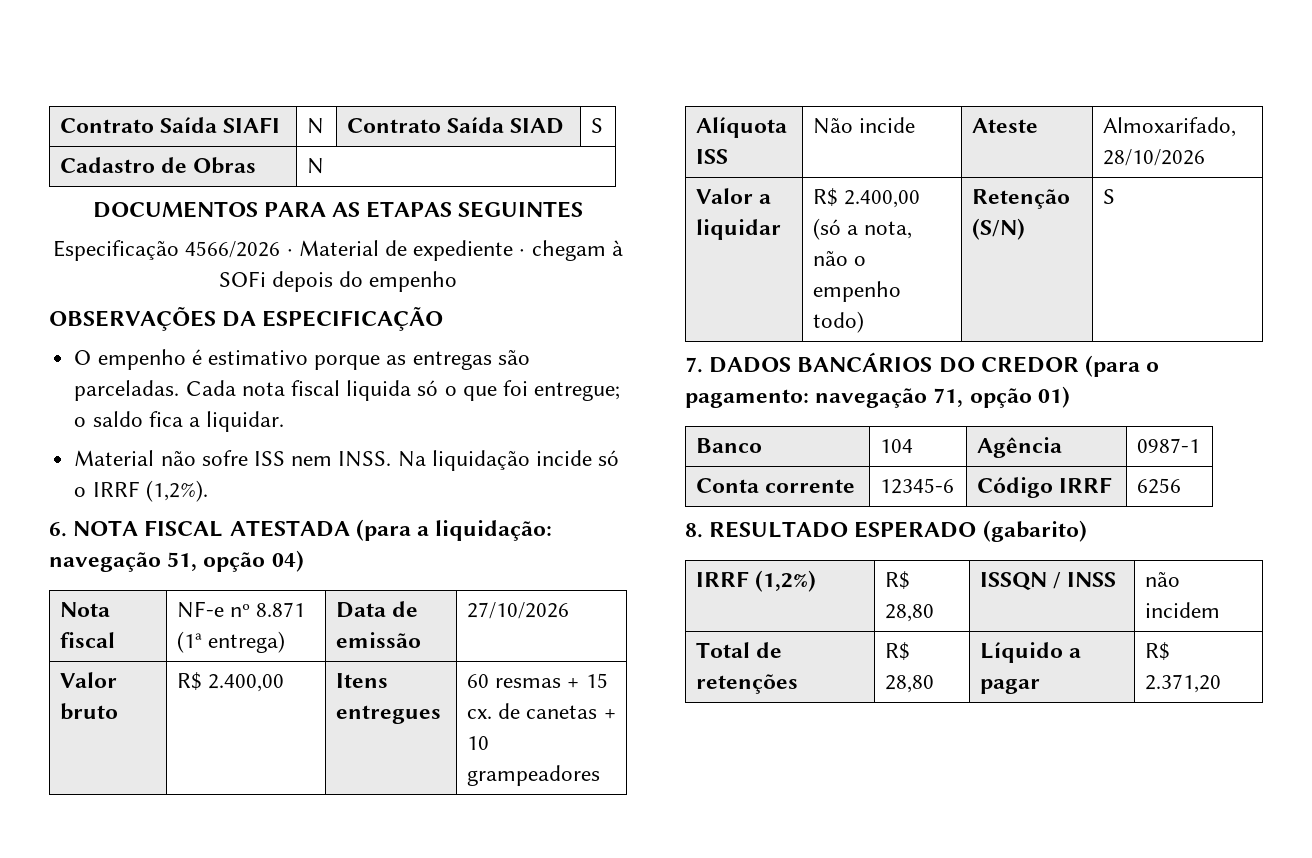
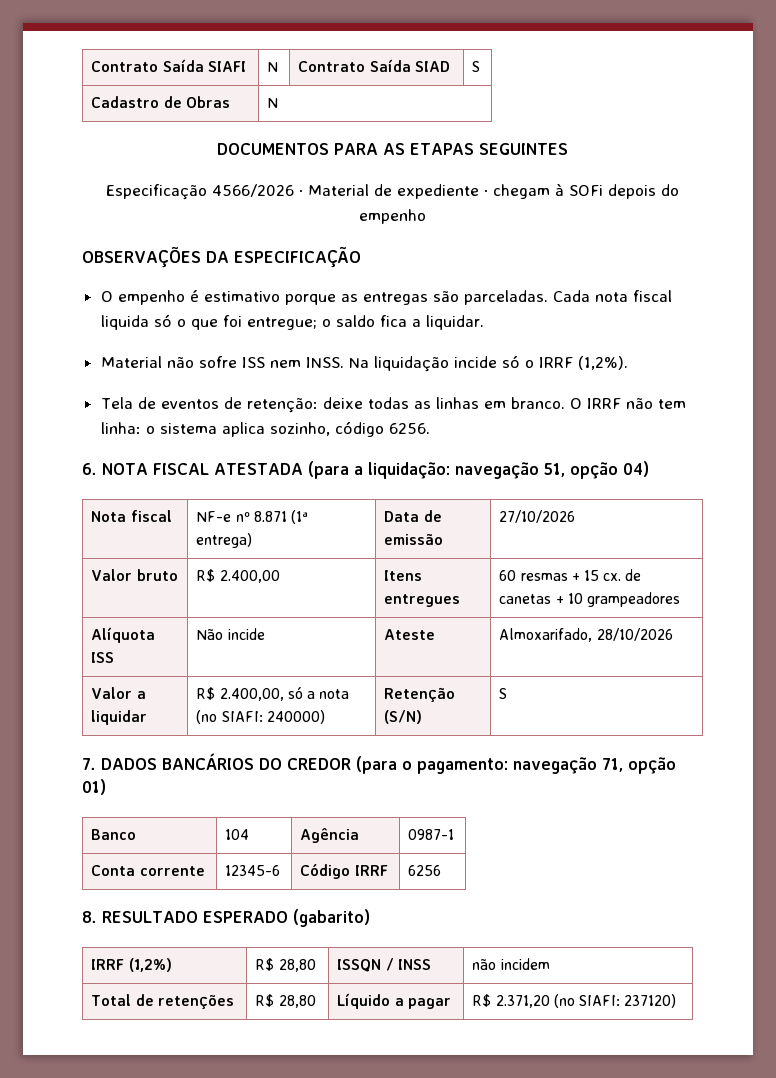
+ Tela de eventos de retenção: deixe todas as linhas em branco. O IRRF não tem linha: o sistema aplica sozinho, código 6256.
- Valor a liquidar | R$ 2.400,00 (só a nota, não o empenho todo) | Retenção (S/N) | S
+ Valor a liquidar | R$ 2.400,00, só a nota (no SIAFI: 240000) | Retenção (S/N) | S
- Total de retenções | R$ 28,80 | Líquido a pagar | R$ 2.371,20
+ Total de retenções | R$ 28,80 | Líquido a pagar | R$ 2.371,20 (no SIAFI: 237120)

